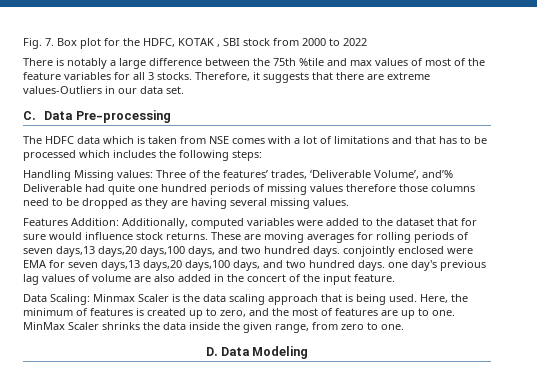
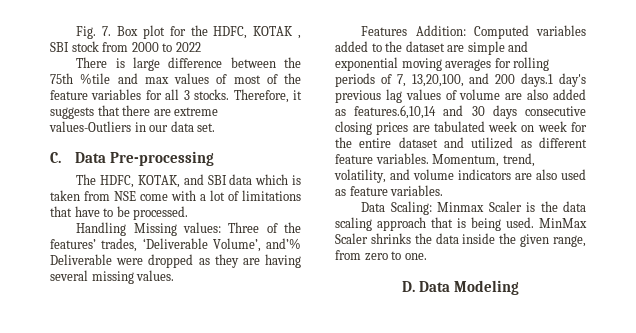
- There is notably a large difference between the 75th %tile and max values of most of the feature variables for all 3 stocks.
+ There is large difference between the 75th %tile and max values of most of the feature variables for all 3 stocks.
- The HDFC data which is taken from NSE comes with a lot of limitations and that has to be processed which includes the following steps:
+ The HDFC, KOTAK, and SBI data which is taken from NSE come with a lot of limitations that have to be processed.
- Handling Missing values: Three of the features’ trades, ‘Deliverable Volume’, and’% Deliverable had quite one hundred periods of missing values therefore those columns need to be dropped as they are having several missing values.
+ Handling Missing values: Three of the features’ trades, ‘Deliverable Volume’, and’% Deliverable were dropped as they are having several missing values.
- Features Addition: Additionally, computed variables were added to the dataset that for sure would influence stock returns. These are moving averages for rolling periods of seven days,13 days,20 days,100 days, and two hundred days. conjointly enclosed were EMA for seven days,13 days,20 days,100 days, and two hundred days. one day's previous lag values of volume are also added in the concert of the input feature.
+ Features Addition: Computed variables added to the dataset are simple and exponential moving averages for rolling periods of 7, 13,20,100, and 200 days.1 day's previous lag values of volume are also added as features.6,10,14 and 30 days consecutive closing prices are tabulated week on week for the entire dataset and utilized as different feature variables. Momentum, trend, volatility, and volume indicators are also used as feature variables.
- Here, the minimum of features is created up to zero, and the most of features are up to one.

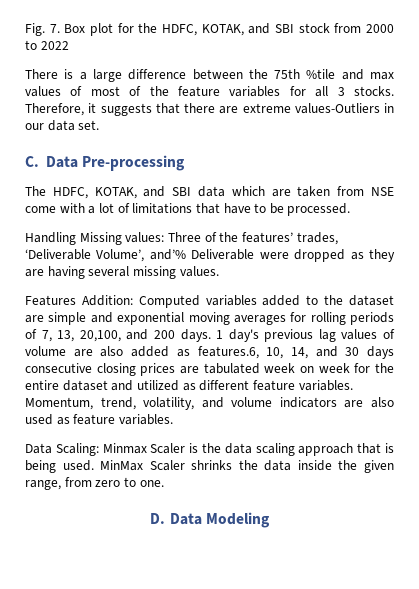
- Fig. 7. Box plot for the HDFC, KOTAK , SBI stock from 2000 to 2022
+ Fig. 7. Box plot for the HDFC, KOTAK, and SBI stock from 2000 to 2022
- There is large difference between the 75th %tile and max values of most of the feature variables for all 3 stocks.
+ There is a large difference between the 75th %tile and max values of most of the feature variables for all 3 stocks.
- The HDFC, KOTAK, and SBI data which is taken from NSE come with a lot of limitations that have to be processed.
+ The HDFC, KOTAK, and SBI data which are taken from NSE come with a lot of limitations that have to be processed.
- Features Addition: Computed variables added to the dataset are simple and exponential moving averages for rolling periods of 7, 13,20,100, and 200 days.1 day's previous lag values of volume are also added as features.6,10,14 and 30 days consecutive closing prices are tabulated week on week for the entire dataset and utilized as different feature variables.
+ Features Addition: Computed variables added to the dataset are simple and exponential moving averages for rolling periods of 7, 13, 20,100, and 200 days. 1 day's previous lag values of volume are also added as features.6, 10, 14, and 30 days consecutive closing prices are tabulated week on week for the entire dataset and utilized as different feature variables.

